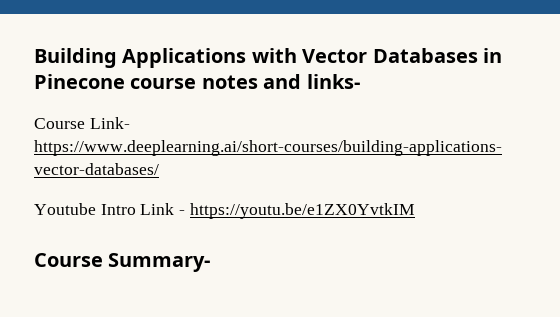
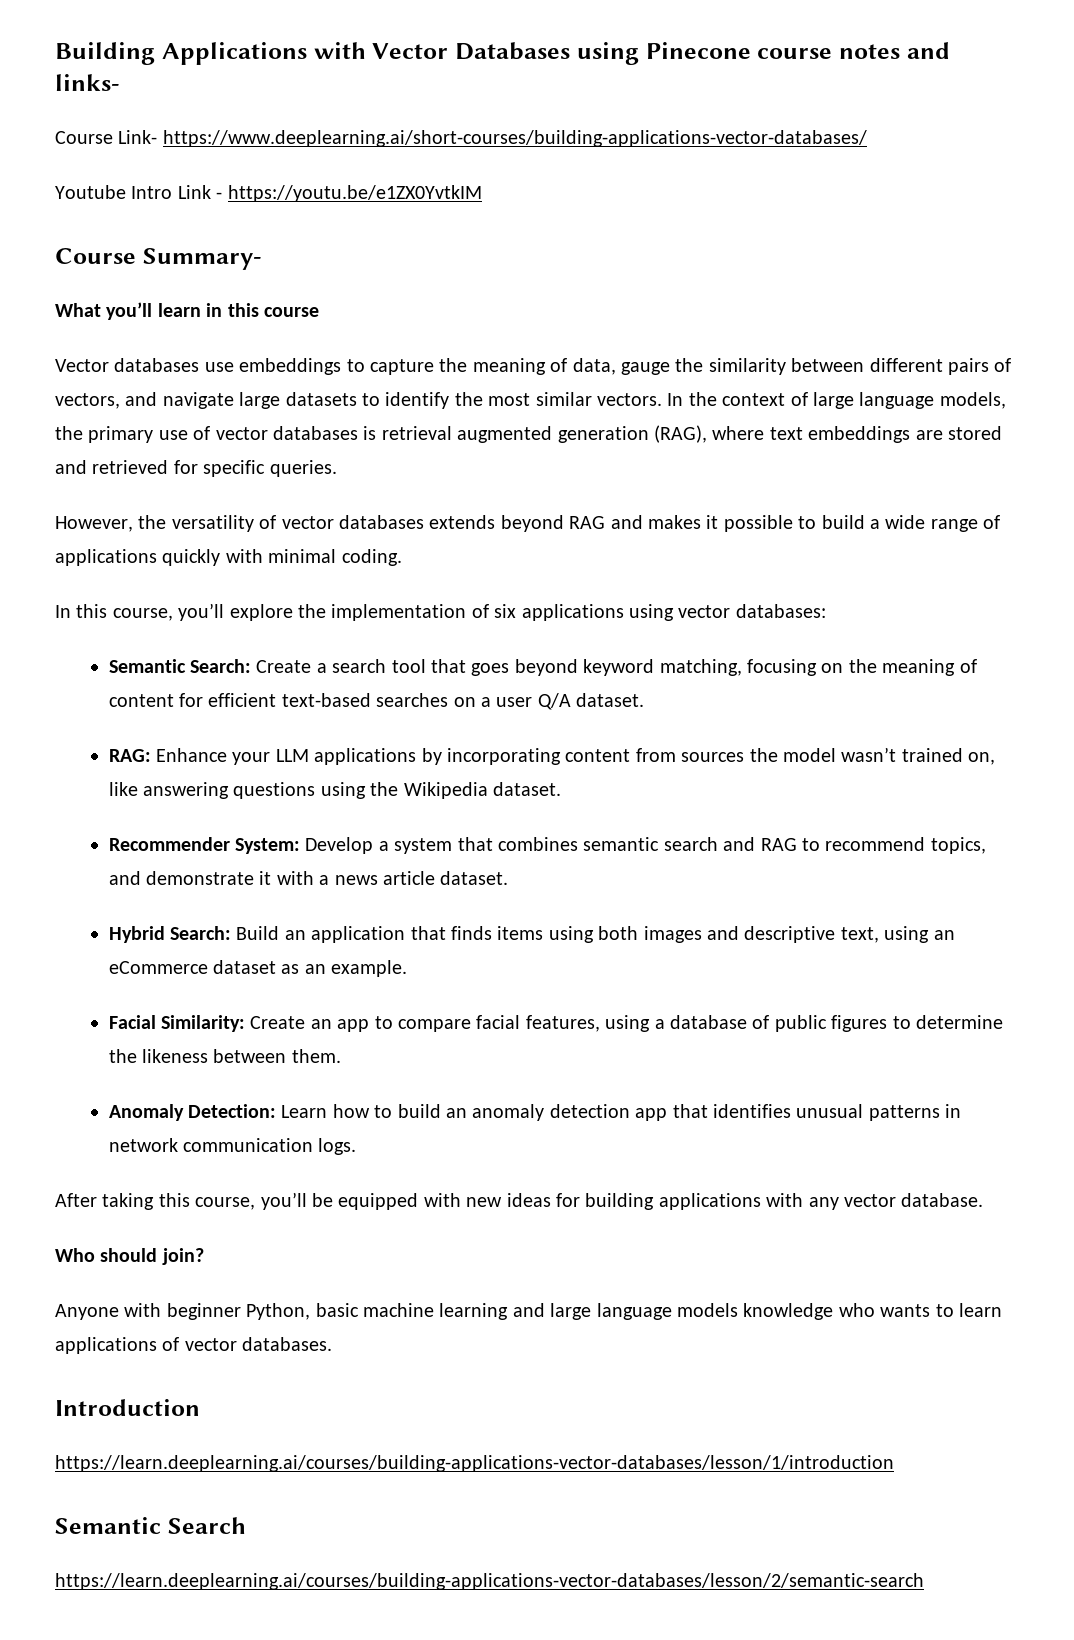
- Building Applications with Vector Databases in Pinecone course notes and links-
+ Building Applications with Vector Databases using Pinecone course notes and links-
+ What you’ll learn in this course
+ Vector databases use embeddings to capture the meaning of data, gauge the similarity between different pairs of vectors, and navigate large datasets to identify the most similar vectors. In the context of large language models, the primary use of vector databases is retrieval augmented generation (RAG), where text embeddings are stored and retrieved for specific queries.
+ However, the versatility of vector databases extends beyond RAG and makes it possible to build a wide range of applications quickly with minimal coding.
+ In this course, you’ll explore the implementation of six applications using vector databases:
+ Semantic Search: Create a search tool that goes beyond keyword matching, focusing on the meaning of content for efficient text-based searches on a user Q/A dataset.
+ RAG: Enhance your LLM applications by incorporating content from sources the model wasn’t trained on, like answering questions using the Wikipedia dataset.
+ Recommender System: Develop a system that combines semantic search and RAG to recommend topics, and demonstrate it with a news article dataset.
+ Hybrid Search: Build an application that finds items using both images and descriptive text, using an eCommerce dataset as an example.
+ Facial Similarity: Create an app to compare facial features, using a database of public figures to determine the likeness between them.
+ Anomaly Detection: Learn how to build an anomaly detection app that identifies unusual patterns in network communication logs.
+ After taking this course, you’ll be equipped with new ideas for building applications with any vector database.
+ Who should join?
+ Anyone with beginner Python, basic machine learning and large language models knowledge who wants to learn applications of vector databases.
+ Introduction
+ https://learn.deeplearning.ai/courses/building-applications-vector-databases/lesson/1/introduction
+ Semantic Search
+ https://learn.deeplearning.ai/courses/building-applications-vector-databases/lesson/2/semantic-search

